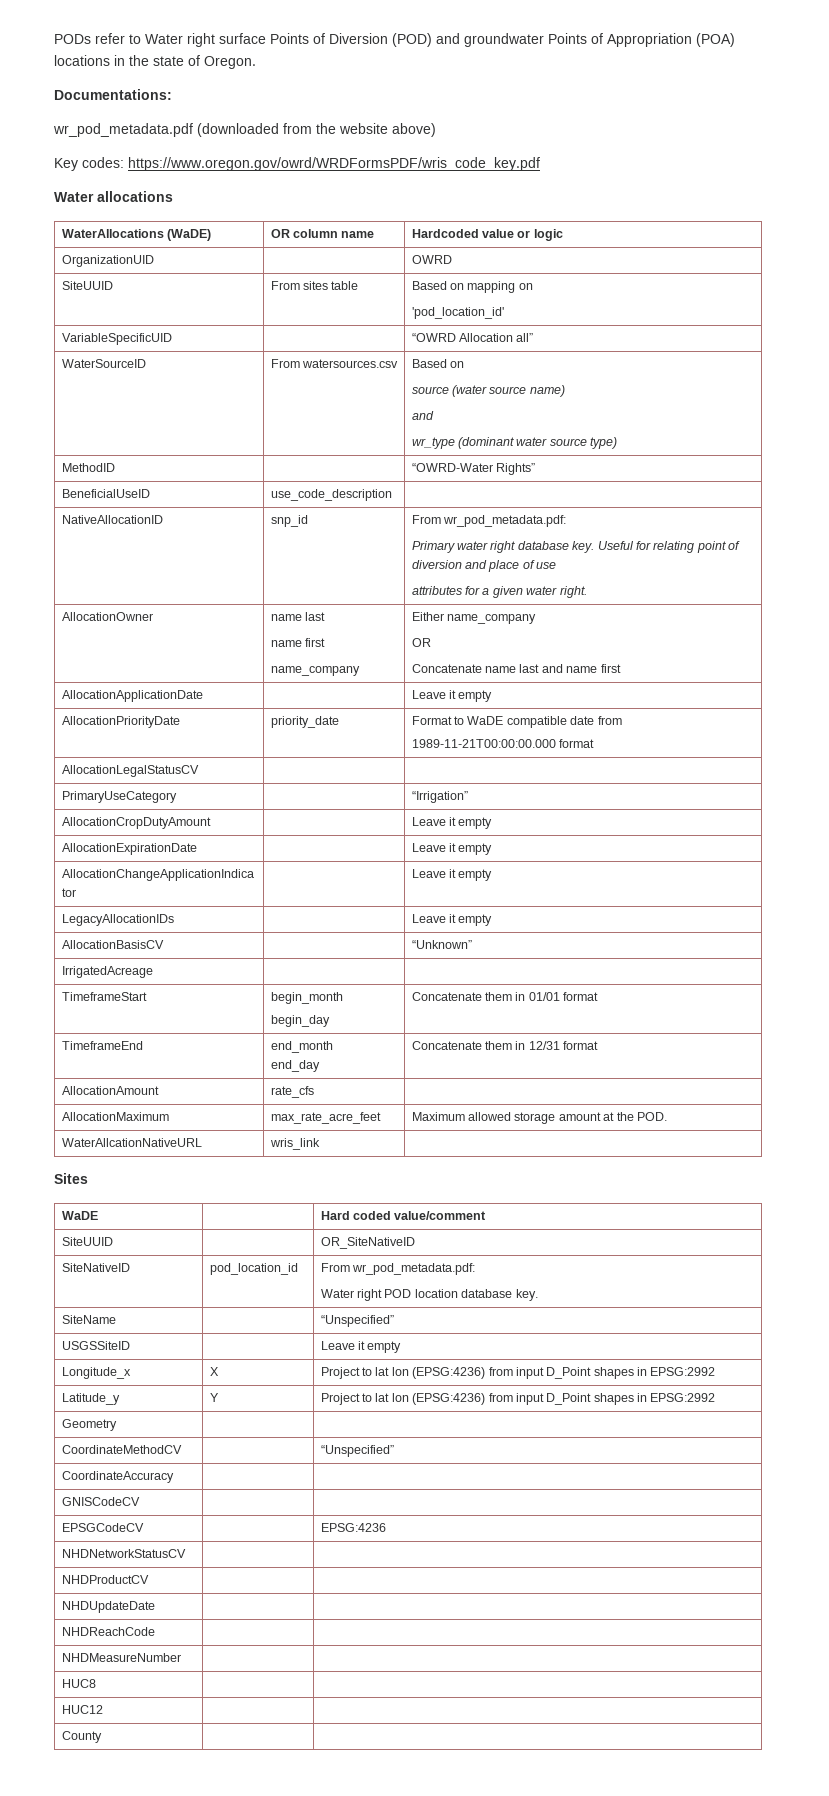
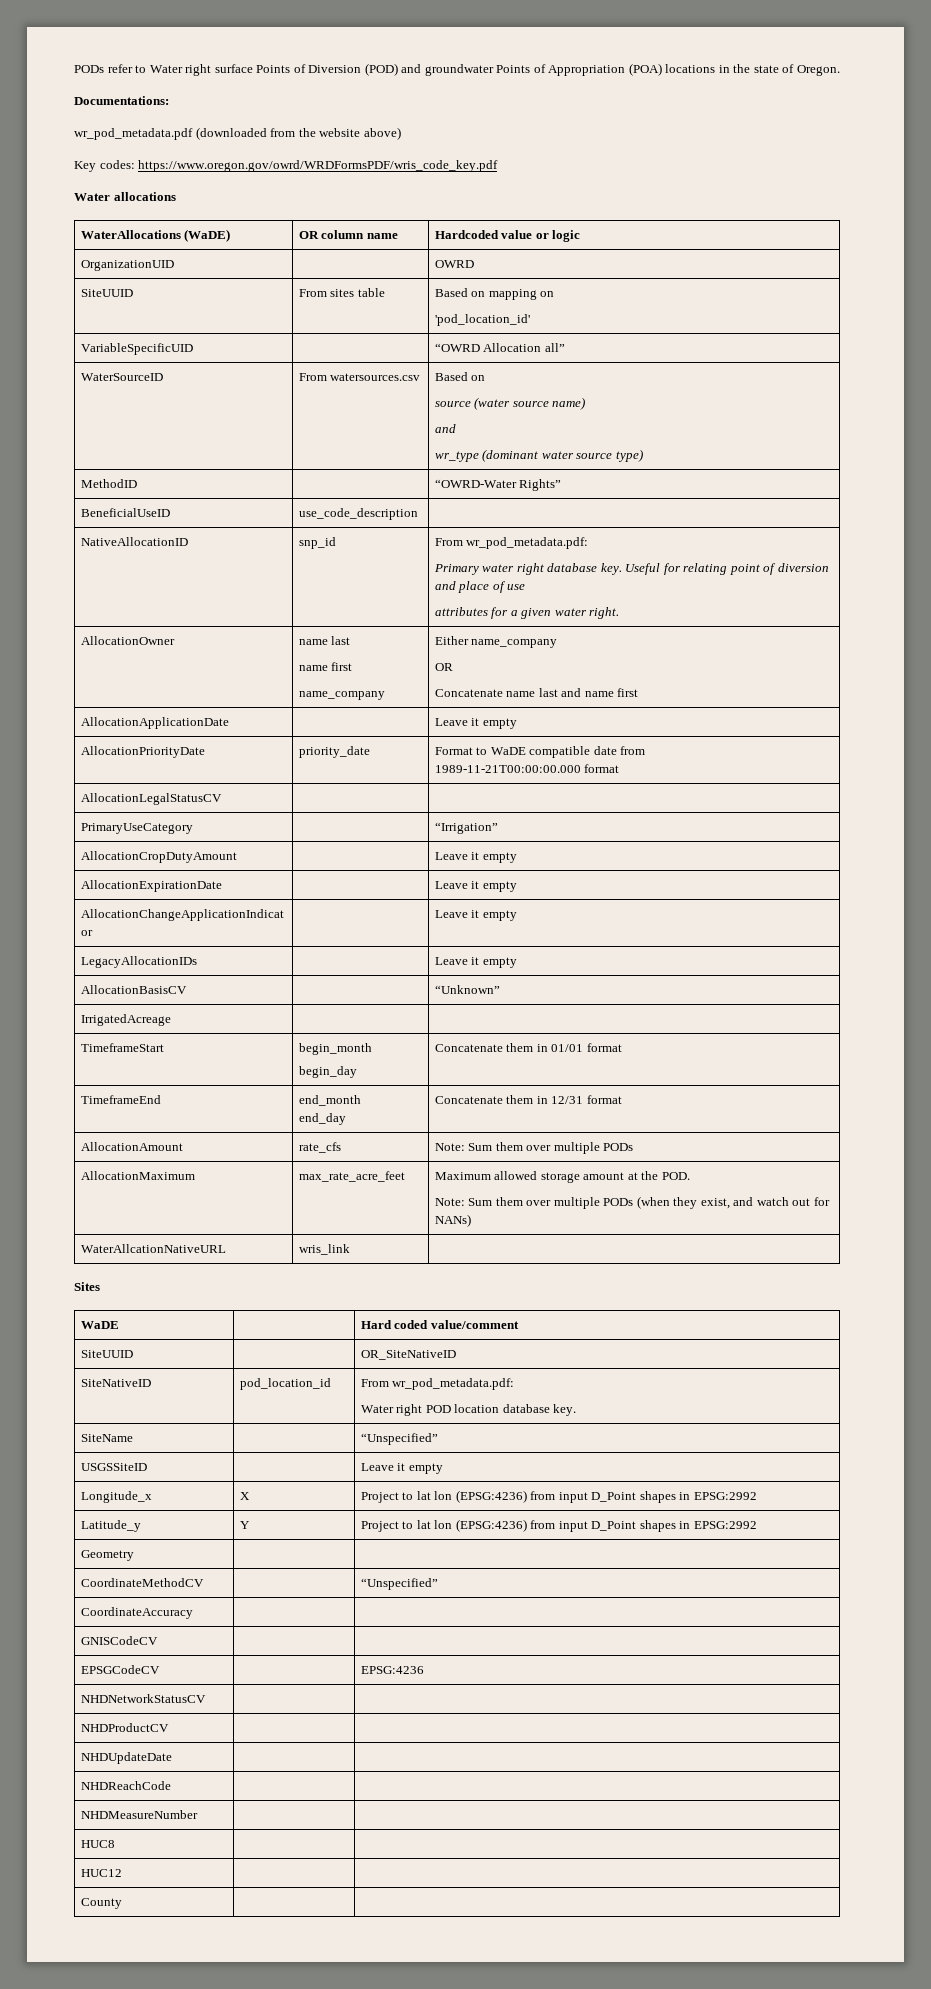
- AllocationAmount | rate_cfs |
+ AllocationAmount | rate_cfs | Note: Sum them over multiple PODs
  AllocationMaximum | max_rate_acre_feet | Maximum allowed storage amount at the POD.
+ Note: Sum them over multiple PODs (when they exist, and watch out for NANs)

